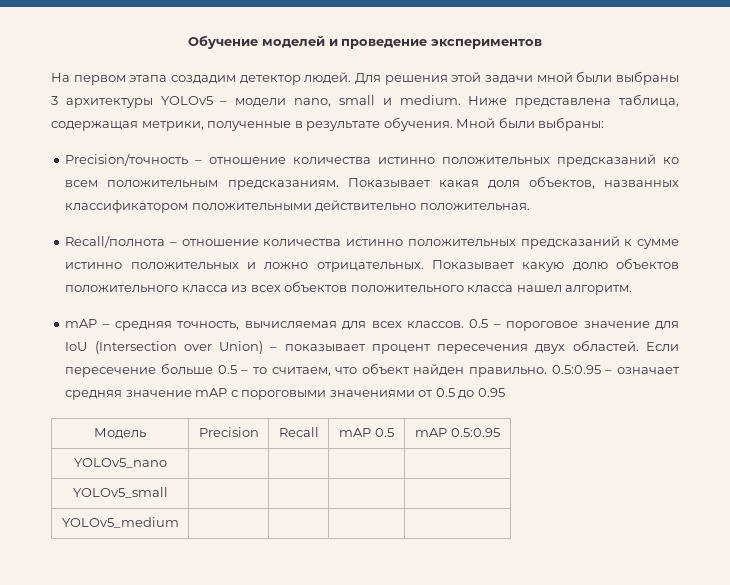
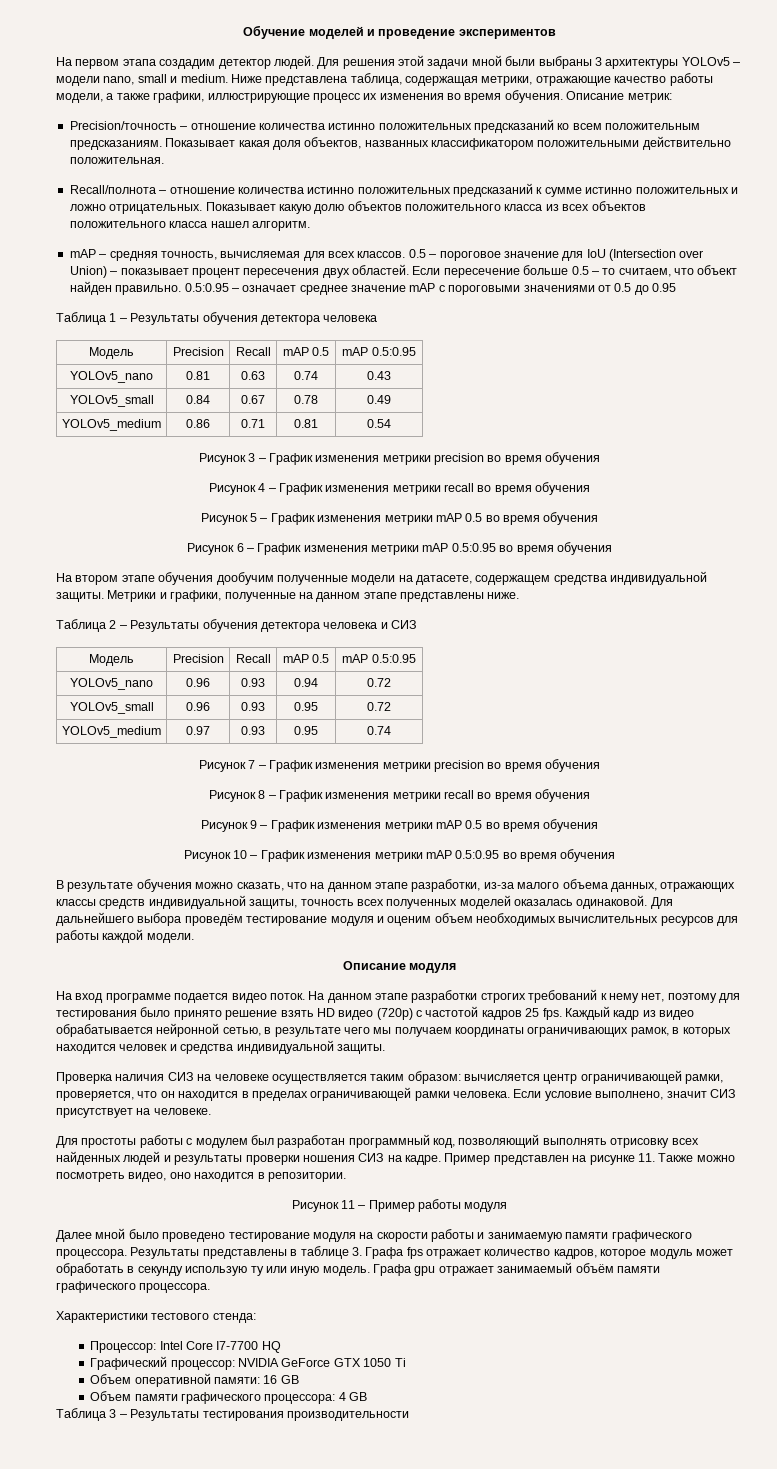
- Ниже представлена таблица, содержащая метрики, полученные в результате обучения. Мной были выбраны:
+ Ниже представлена таблица, содержащая метрики, отражающие качество работы модели, а также графики, иллюстрирующие процесс их изменения во время обучения. Описание метрик:
- 0.5:0.95 – означает средняя значение mAP с пороговыми значениями от 0.5 до 0.95
+ 0.5:0.95 – означает среднее значение mAP с пороговыми значениями от 0.5 до 0.95
+ Таблица 1 – Результаты обучения детектора человека
  Модель | Precision | Recall | mAP 0.5 | mAP 0.5:0.95
- YOLOv5_nano | | | |
- YOLOv5_small | | | |
- YOLOv5_medium | | | |
+ YOLOv5_nano | 0.81 | 0.63 | 0.74 | 0.43
+ YOLOv5_small | 0.84 | 0.67 | 0.78 | 0.49
+ YOLOv5_medium | 0.86 | 0.71 | 0.81 | 0.54
+ Рисунок 3 – График изменения метрики precision во время обучения
+ Рисунок 4 – График изменения метрики recall во время обучения
+ Рисунок 5 – График изменения метрики mAP 0.5 во время обучения
+ Рисунок 6 – График изменения метрики mAP 0.5:0.95 во время обучения
+ На втором этапе обучения дообучим полученные модели на датасете, содержащем средства индивидуальной защиты. Метрики и графики, полученные на данном этапе представлены ниже.
+ Таблица 2 – Результаты обучения детектора человека и СИЗ
+ Модель | Precision | Recall | mAP 0.5 | mAP 0.5:0.95
+ YOLOv5_nano | 0.96 | 0.93 | 0.94 | 0.72
+ YOLOv5_small | 0.96 | 0.93 | 0.95 | 0.72
+ YOLOv5_medium | 0.97 | 0.93 | 0.95 | 0.74
+ Рисунок 7 – График изменения метрики precision во время обучения
+ Рисунок 8 – График изменения метрики recall во время обучения
+ Рисунок 9 – График изменения метрики mAP 0.5 во время обучения
+ Рисунок 10 – График изменения метрики mAP 0.5:0.95 во время обучения
+ В результате обучения можно сказать, что на данном этапе разработки, из-за малого объема данных, отражающих классы средств индивидуальной защиты, точность всех полученных моделей оказалась одинаковой. Для дальнейшего выбора проведём тестирование модуля и оценим объем необходимых вычислительных ресурсов для работы каждой модели.
+ Описание модуля
+ На вход программе подается видео поток. На данном этапе разработки строгих требований к нему нет, поэтому для тестирования было принято решение взять HD видео (720p) с частотой кадров 25 fps. Каждый кадр из видео обрабатывается нейронной сетью, в результате чего мы получаем координаты ограничивающих рамок, в которых находится человек и средства индивидуальной защиты.
+ Проверка наличия СИЗ на человеке осуществляется таким образом: вычисляется центр ограничивающей рамки, проверяется, что он находится в пределах ограничивающей рамки человека. Если условие выполнено, значит СИЗ присутствует на человеке.
+ Для простоты работы с модулем был разработан программный код, позволяющий выполнять отрисовку всех найденных людей и результаты проверки ношения СИЗ на кадре. Пример представлен на рисунке 11. Также можно посмотреть видео, оно находится в репозитории.
+ Рисунок 11 – Пример работы модуля
+ Далее мной было проведено тестирование модуля на скорости работы и занимаемую памяти графического процессора. Результаты представлены в таблице 3. Графа fps отражает количество кадров, которое модуль может обработать в секунду использую ту или иную модель. Графа gpu отражает занимаемый объём памяти графического процессора.
+ Характеристики тестового стенда:
+ Процессор: Intel Core I7-7700 HQ
+ Графический процессор: NVIDIA GeForce GTX 1050 Ti
+ Объем оперативной памяти: 16 GB
+ Объем памяти графического процессора: 4 GB
+ Таблица 3 – Результаты тестирования производительности

